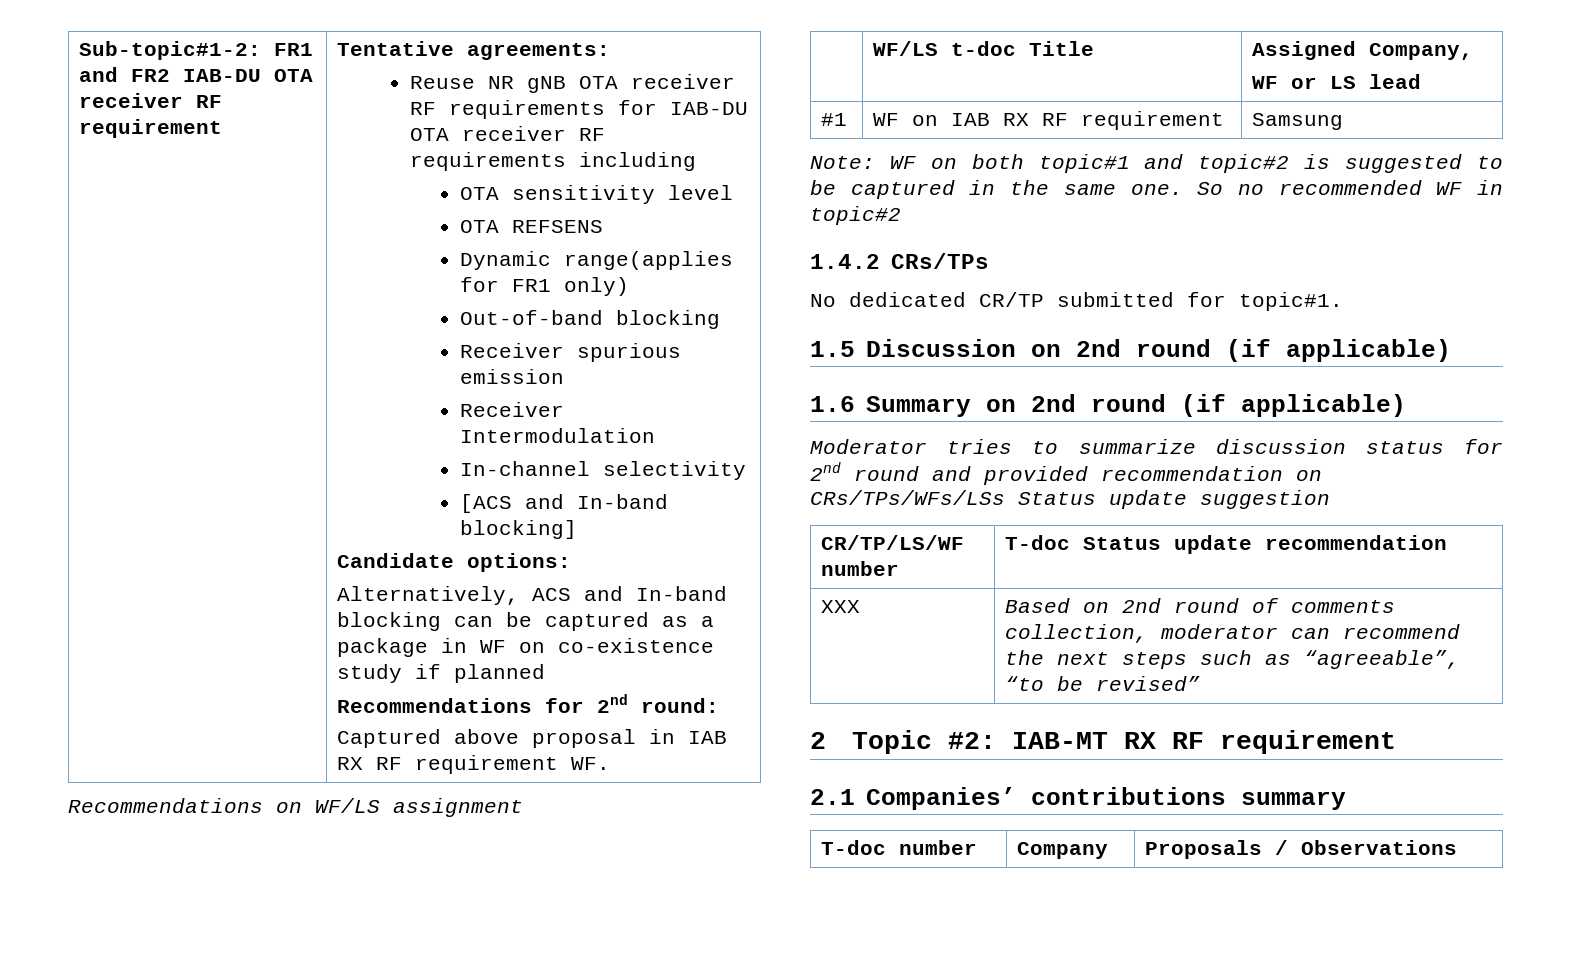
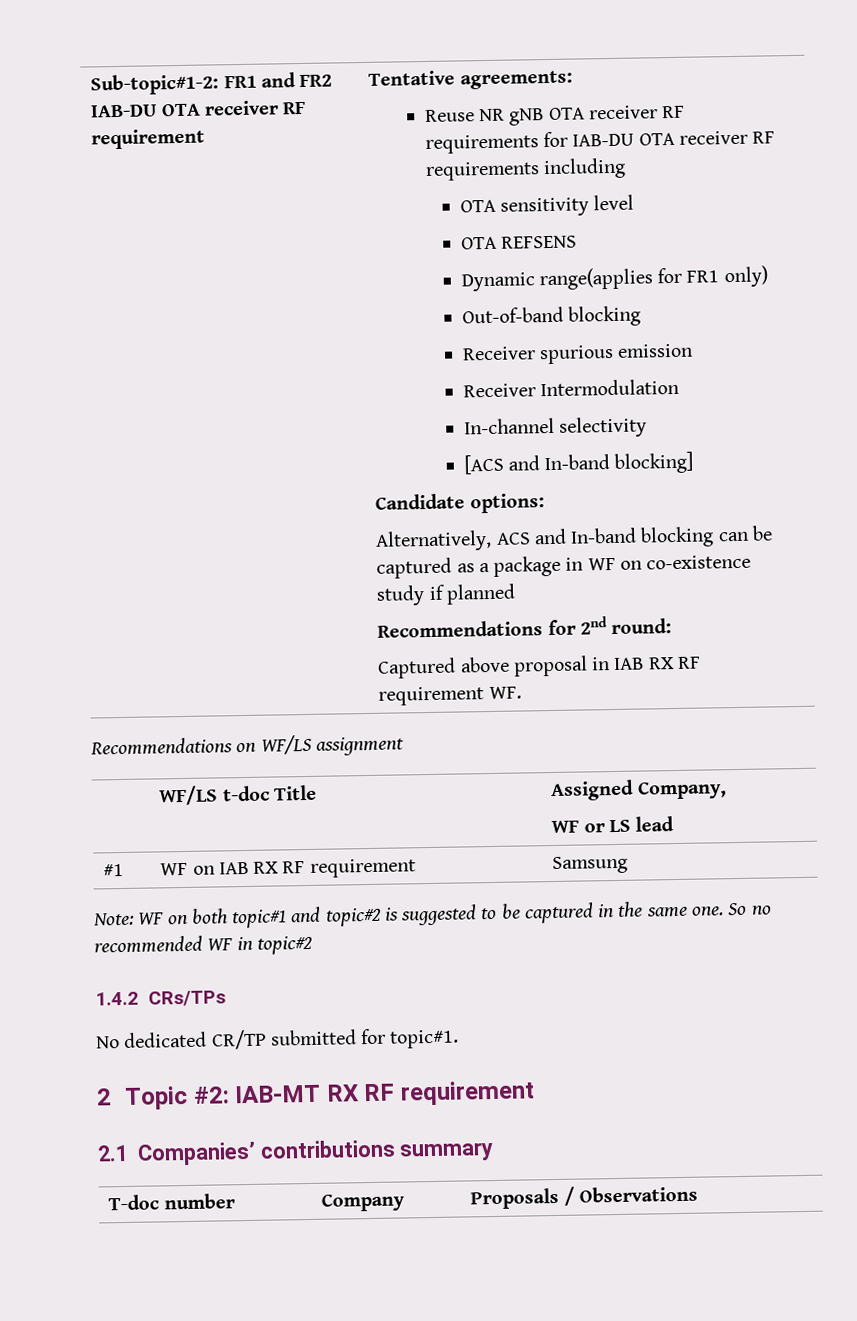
- 1.5 Discussion on 2nd round (if applicable)
- 1.6 Summary on 2nd round (if applicable)
- Moderator tries to summarize discussion status for 2nd round and provided recommendation on CRs/TPs/WFs/LSs Status update suggestion
- CR/TP/LS/WF number | T-doc Status update recommendation
- XXX | Based on 2nd round of comments collection, moderator can recommend the next steps such as “agreeable”, “to be revised”

